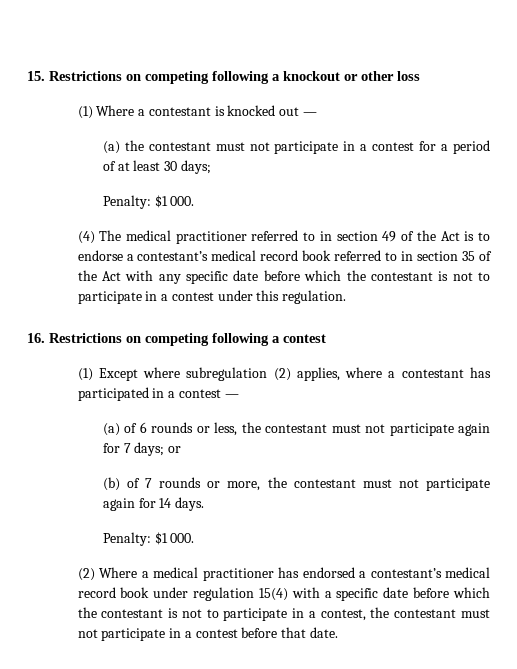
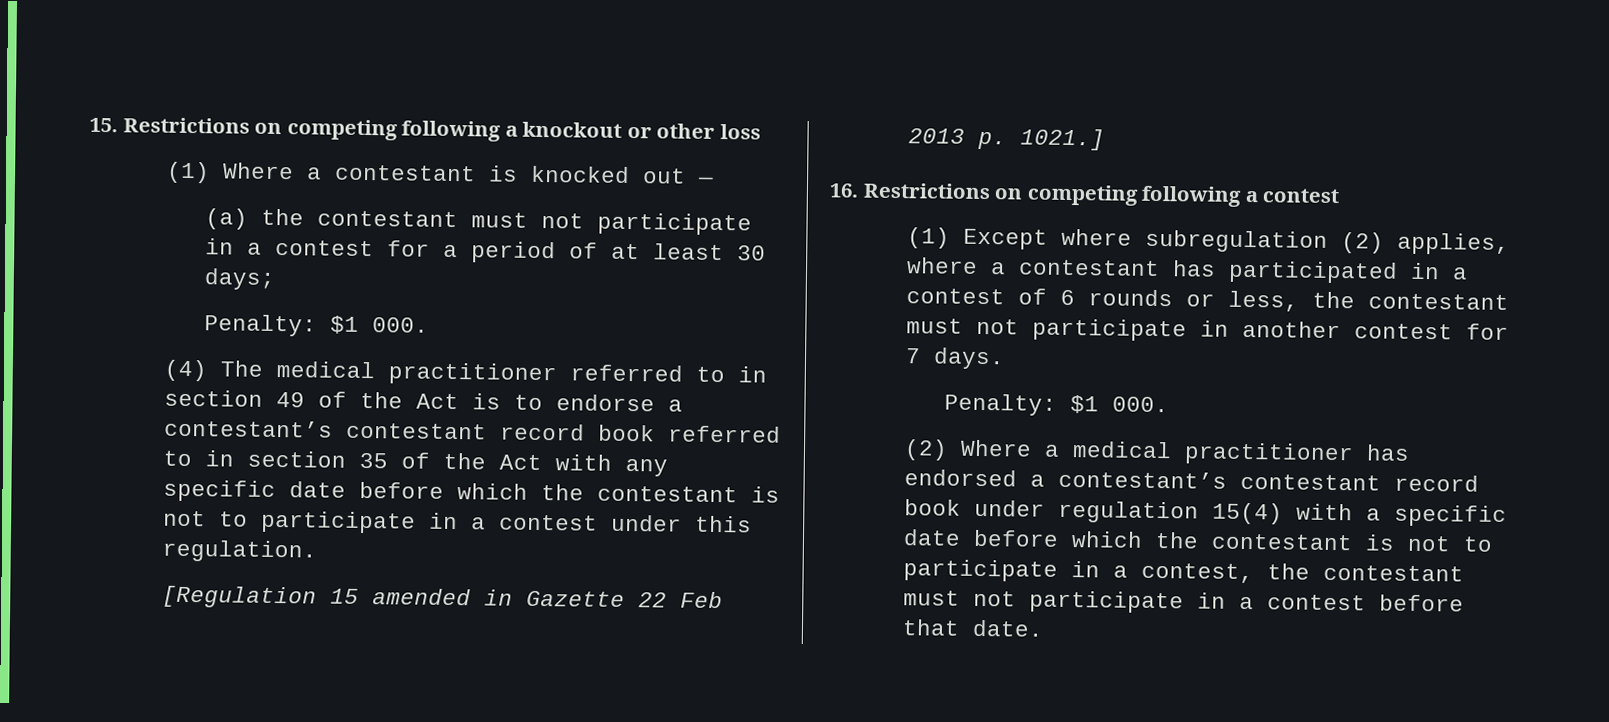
- (4) The medical practitioner referred to in section 49 of the Act is to endorse a contestant’s medical record book referred to in section 35 of the Act with any specific date before which the contestant is not to participate in a contest under this regulation.
+ (4) The medical practitioner referred to in section 49 of the Act is to endorse a contestant’s contestant record book referred to in section 35 of the Act with any specific date before which the contestant is not to participate in a contest under this regulation.
+ [Regulation 15 amended in Gazette 22 Feb 2013 p. 1021.]
- (1) Except where subregulation (2) applies, where a contestant has participated in a contest —
- (a) of 6 rounds or less, the contestant must not participate again for 7 days; or
- (b) of 7 rounds or more, the contestant must not participate again for 14 days.
+ (1) Except where subregulation (2) applies, where a contestant has participated in a contest of 6 rounds or less, the contestant must not participate in another contest for 7 days.
- (2) Where a medical practitioner has endorsed a contestant’s medical record book under regulation 15(4) with a specific date before which the contestant is not to participate in a contest, the contestant must not participate in a contest before that date.
+ (2) Where a medical practitioner has endorsed a contestant’s contestant record book under regulation 15(4) with a specific date before which the contestant is not to participate in a contest, the contestant must not participate in a contest before that date.

